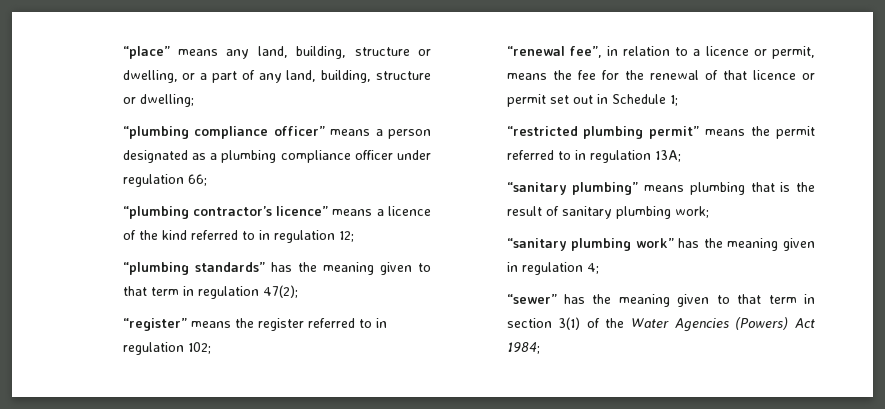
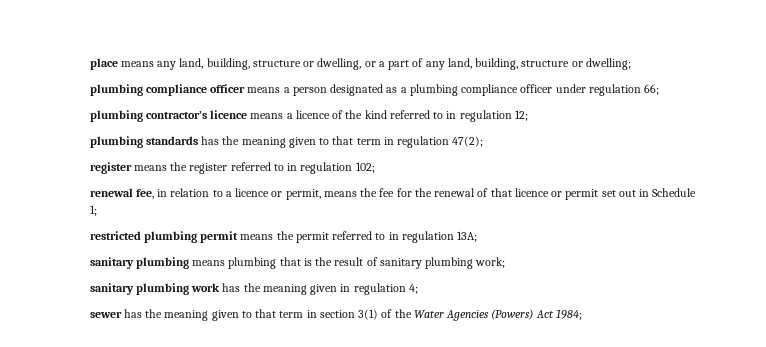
- “place” means any land, building, structure or dwelling, or a part of any land, building, structure or dwelling;
+ place means any land, building, structure or dwelling, or a part of any land, building, structure or dwelling;
- “plumbing compliance officer” means a person designated as a plumbing compliance officer under regulation 66;
+ plumbing compliance officer means a person designated as a plumbing compliance officer under regulation 66;
- “plumbing contractor’s licence” means a licence of the kind referred to in regulation 12;
+ plumbing contractor’s licence means a licence of the kind referred to in regulation 12;
- “plumbing standards” has the meaning given to that term in regulation 47(2);
+ plumbing standards has the meaning given to that term in regulation 47(2);
- “register” means the register referred to in regulation 102;
+ register means the register referred to in regulation 102;
- “renewal fee”, in relation to a licence or permit, means the fee for the renewal of that licence or permit set out in Schedule 1;
+ renewal fee, in relation to a licence or permit, means the fee for the renewal of that licence or permit set out in Schedule 1;
- “restricted plumbing permit” means the permit referred to in regulation 13A;
+ restricted plumbing permit means the permit referred to in regulation 13A;
- “sanitary plumbing” means plumbing that is the result of sanitary plumbing work;
+ sanitary plumbing means plumbing that is the result of sanitary plumbing work;
- “sanitary plumbing work” has the meaning given in regulation 4;
+ sanitary plumbing work has the meaning given in regulation 4;
- “sewer” has the meaning given to that term in section 3(1) of the Water Agencies (Powers) Act 1984;
+ sewer has the meaning given to that term in section 3(1) of the Water Agencies (Powers) Act 1984;

